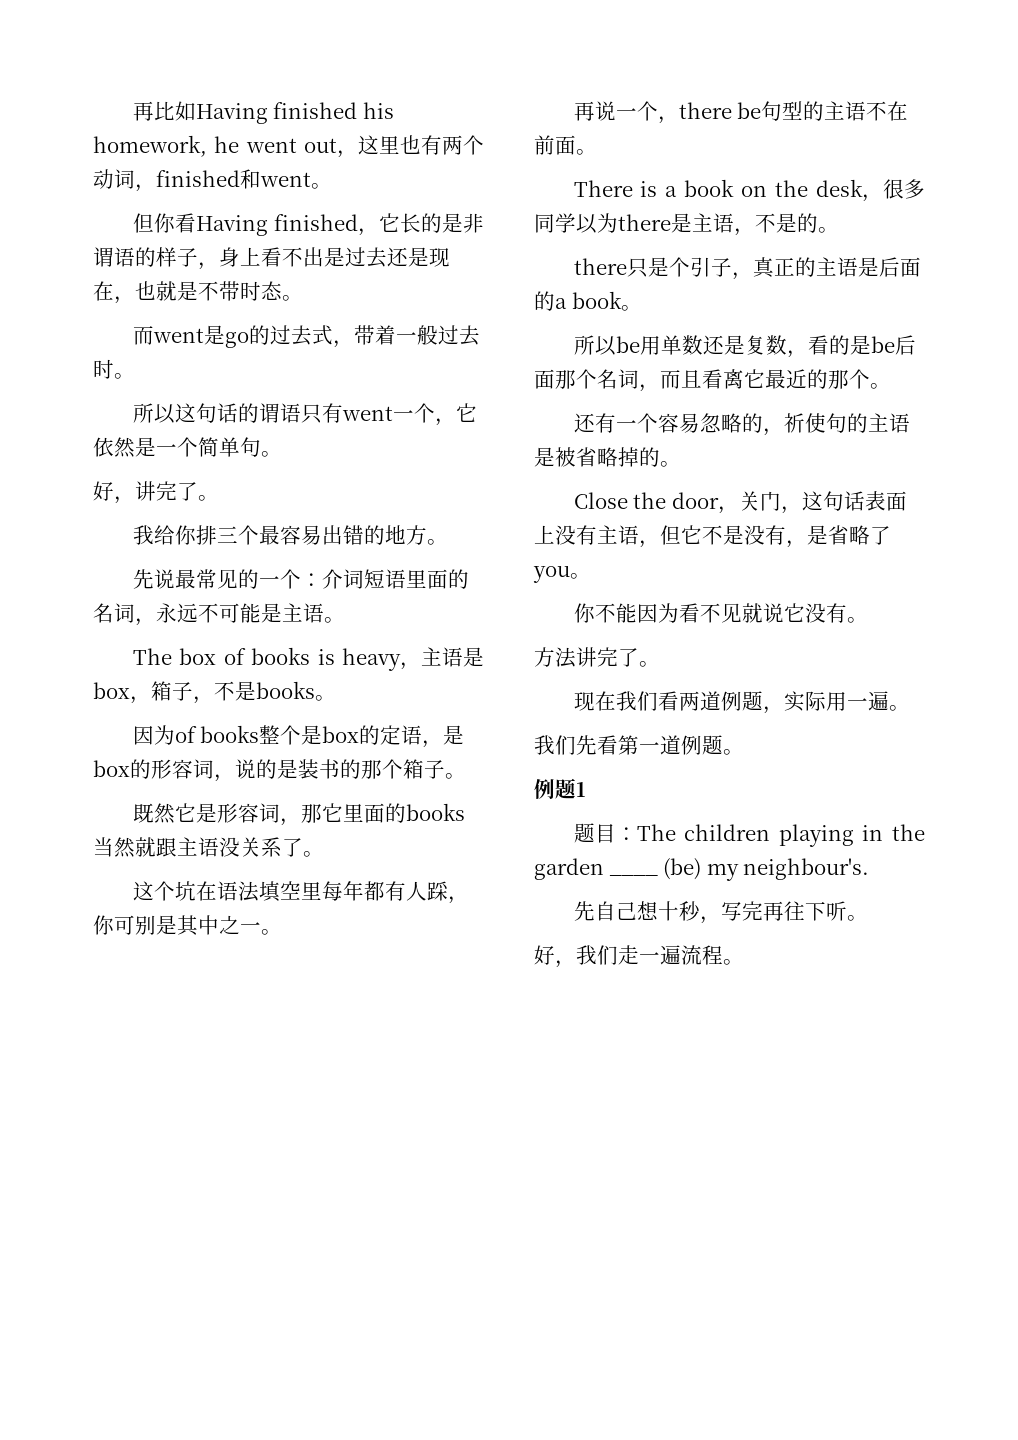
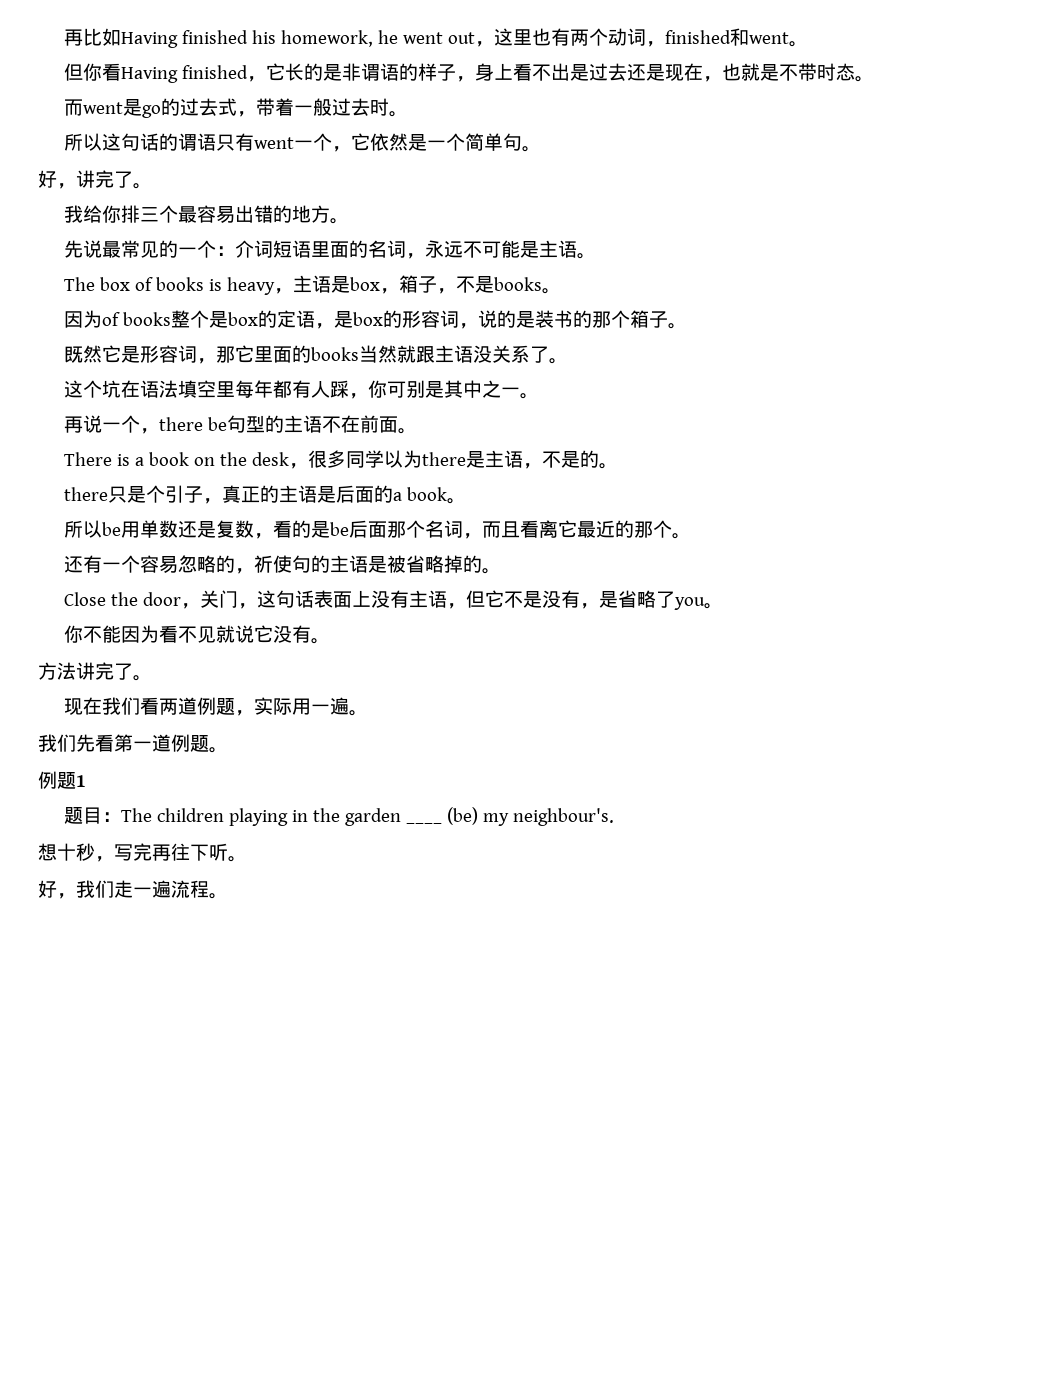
- 先自己想十秒，写完再往下听。
+ 想十秒，写完再往下听。

